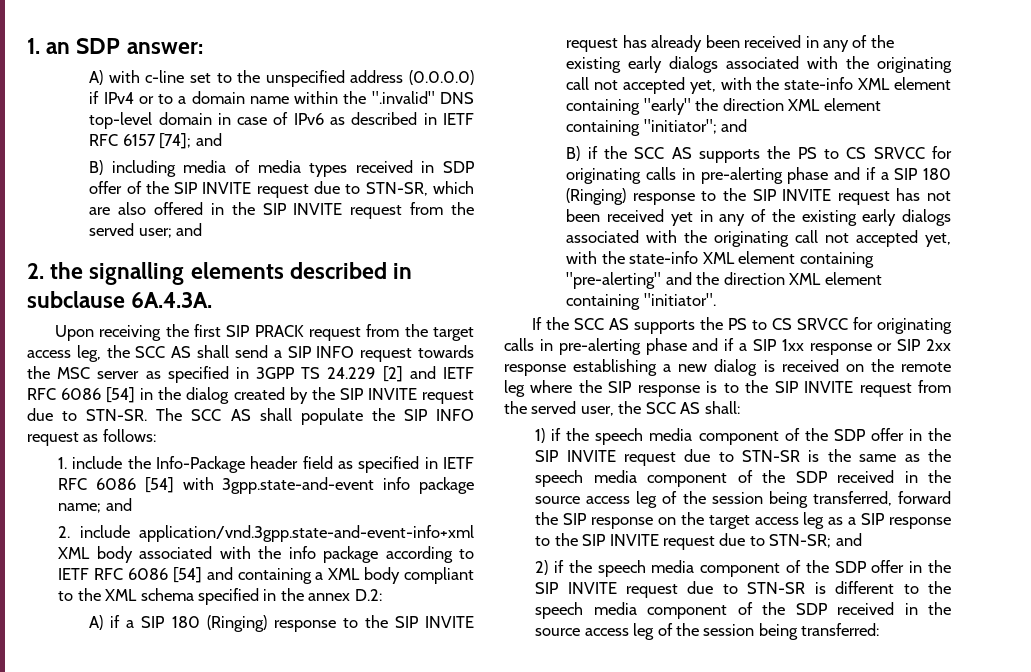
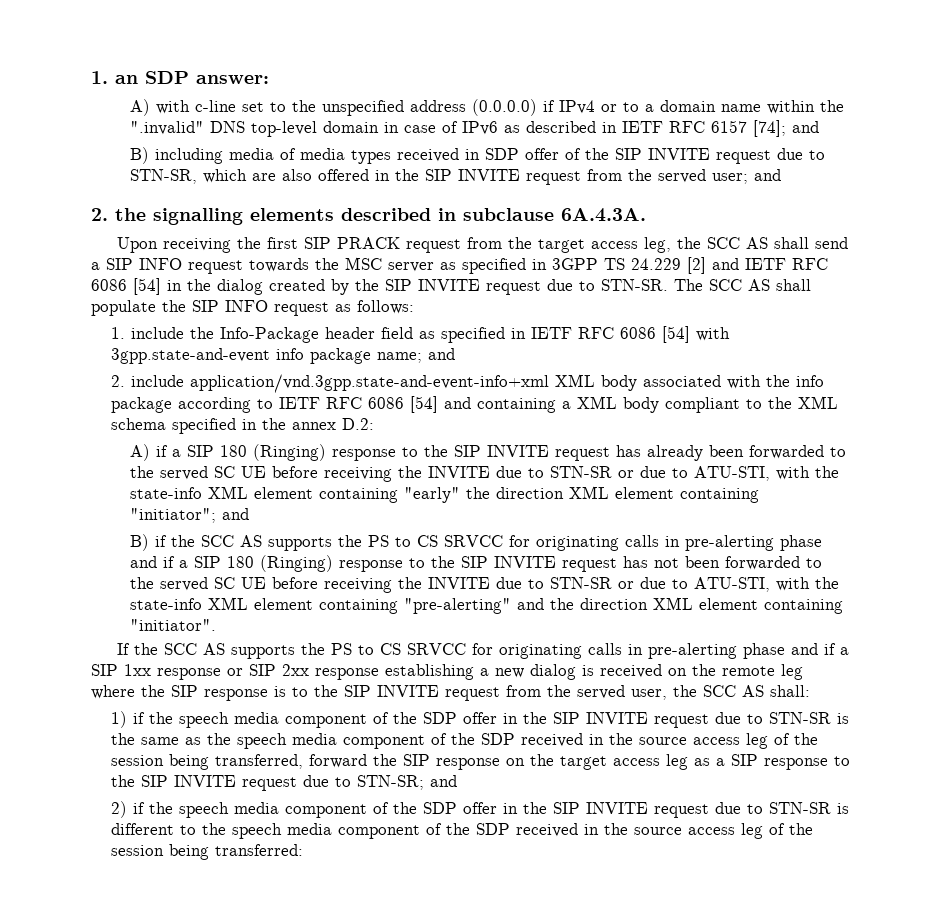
- A) if a SIP 180 (Ringing) response to the SIP INVITE request has already been received in any of the existing early dialogs associated with the originating call not accepted yet, with the state-info XML element containing "early" the direction XML element containing "initiator"; and
+ A) if a SIP 180 (Ringing) response to the SIP INVITE request has already been forwarded to the served SC UE before receiving the INVITE due to STN-SR or due to ATU-STI, with the state-info XML element containing "early" the direction XML element containing "initiator"; and
- B) if the SCC AS supports the PS to CS SRVCC for originating calls in pre-alerting phase and if a SIP 180 (Ringing) response to the SIP INVITE request has not been received yet in any of the existing early dialogs associated with the originating call not accepted yet, with the state-info XML element containing "pre-alerting" and the direction XML element containing "initiator".
+ B) if the SCC AS supports the PS to CS SRVCC for originating calls in pre-alerting phase and if a SIP 180 (Ringing) response to the SIP INVITE request has not been forwarded to the served SC UE before receiving the INVITE due to STN-SR or due to ATU-STI, with the state-info XML element containing "pre-alerting" and the direction XML element containing "initiator".

